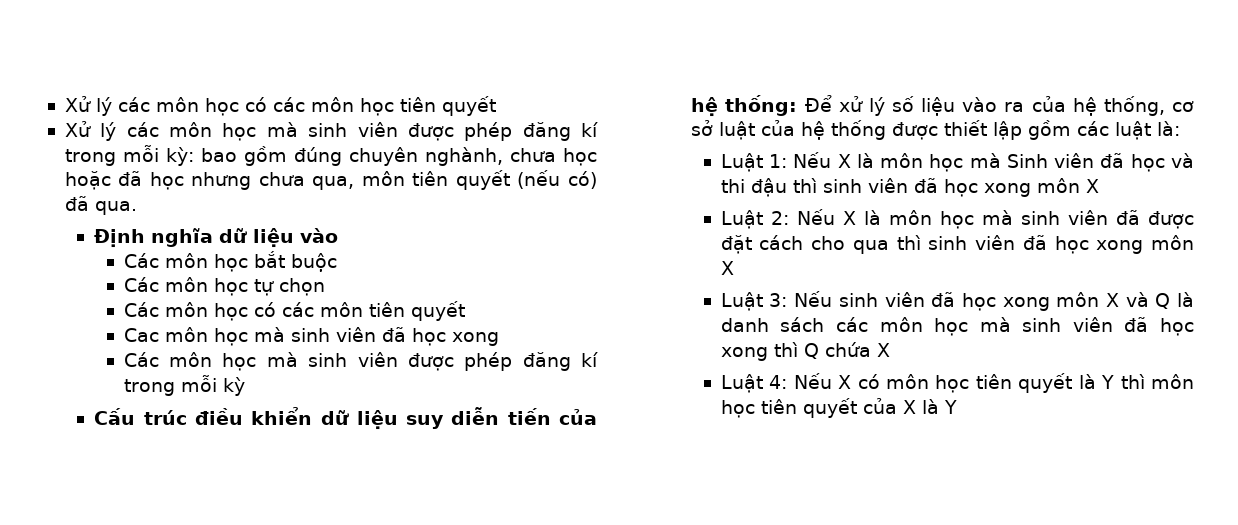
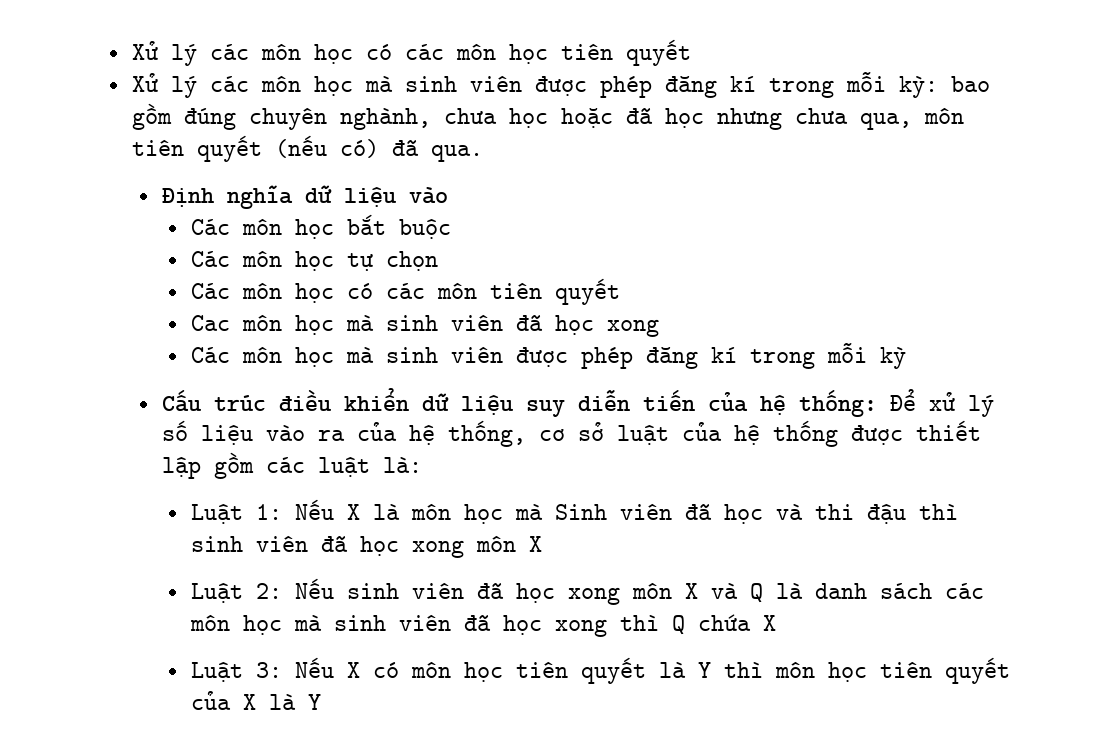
- Luật 2: Nếu X là môn học mà sinh viên đã được đặt cách cho qua thì sinh viên đã học xong môn X
- Luật 3: Nếu sinh viên đã học xong môn X và Q là danh sách các môn học mà sinh viên đã học xong thì Q chứa X
+ Luật 2: Nếu sinh viên đã học xong môn X và Q là danh sách các môn học mà sinh viên đã học xong thì Q chứa X
- Luật 4: Nếu X có môn học tiên quyết là Y thì môn học tiên quyết của X là Y
+ Luật 3: Nếu X có môn học tiên quyết là Y thì môn học tiên quyết của X là Y

